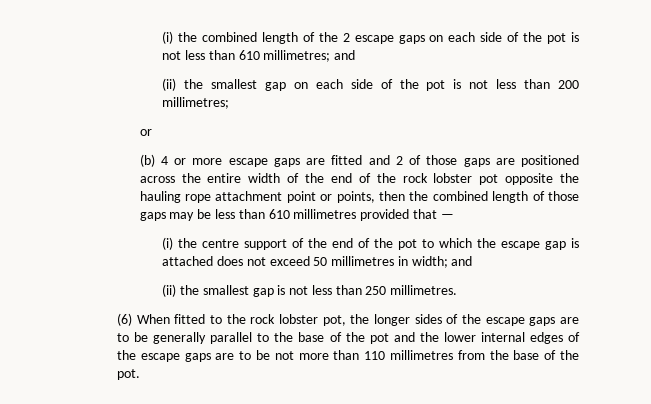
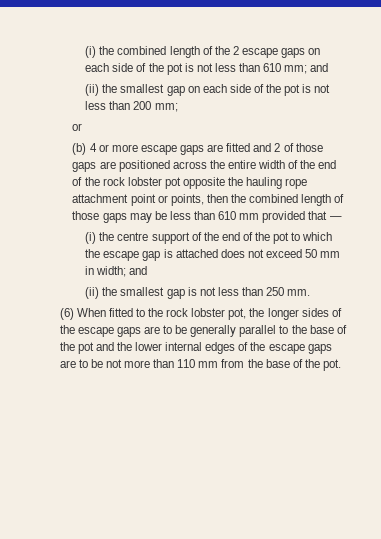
- (i) the combined length of the 2 escape gaps on each side of the pot is not less than 610 millimetres; and
+ (i) the combined length of the 2 escape gaps on each side of the pot is not less than 610 mm; and
- (ii) the smallest gap on each side of the pot is not less than 200 millimetres;
+ (ii) the smallest gap on each side of the pot is not less than 200 mm;
- (b) 4 or more escape gaps are fitted and 2 of those gaps are positioned across the entire width of the end of the rock lobster pot opposite the hauling rope attachment point or points, then the combined length of those gaps may be less than 610 millimetres provided that —
+ (b) 4 or more escape gaps are fitted and 2 of those gaps are positioned across the entire width of the end of the rock lobster pot opposite the hauling rope attachment point or points, then the combined length of those gaps may be less than 610 mm provided that —
- (i) the centre support of the end of the pot to which the escape gap is attached does not exceed 50 millimetres in width; and
+ (i) the centre support of the end of the pot to which the escape gap is attached does not exceed 50 mm in width; and
- (ii) the smallest gap is not less than 250 millimetres.
+ (ii) the smallest gap is not less than 250 mm.
- (6) When fitted to the rock lobster pot, the longer sides of the escape gaps are to be generally parallel to the base of the pot and the lower internal edges of the escape gaps are to be not more than 110 millimetres from the base of the pot.
+ (6) When fitted to the rock lobster pot, the longer sides of the escape gaps are to be generally parallel to the base of the pot and the lower internal edges of the escape gaps are to be not more than 110 mm from the base of the pot.

